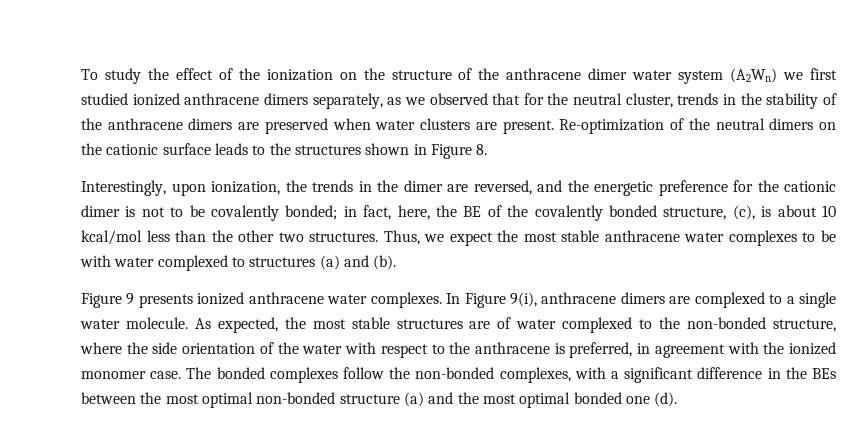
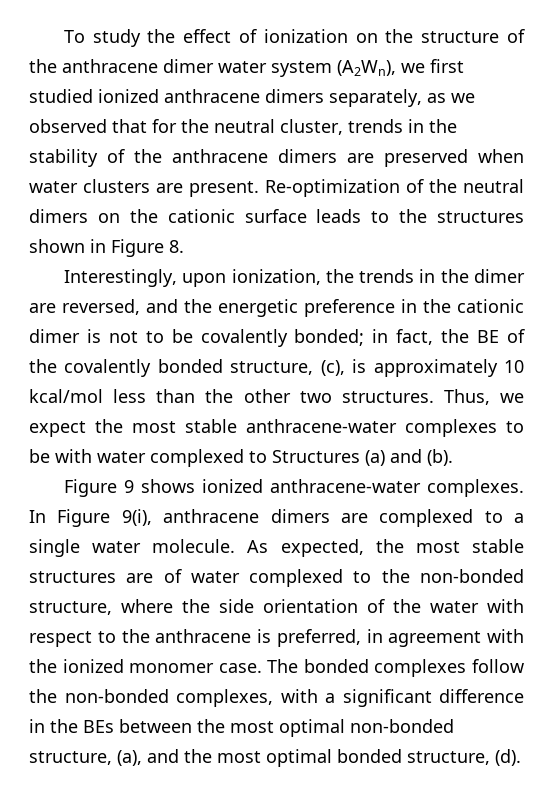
- To study the effect of the ionization on the structure of the anthracene dimer water system (A2Wn) we first studied ionized anthracene dimers separately, as we observed that for the neutral cluster, trends in the stability of the anthracene dimers are preserved when water clusters are present.
+ To study the effect of ionization on the structure of the anthracene dimer water system (A2Wn), we first studied ionized anthracene dimers separately, as we observed that for the neutral cluster, trends in the stability of the anthracene dimers are preserved when water clusters are present.
- Interestingly, upon ionization, the trends in the dimer are reversed, and the energetic preference for the cationic dimer is not to be covalently bonded; in fact, here, the BE of the covalently bonded structure, (c), is about 10 kcal/mol less than the other two structures.
+ Interestingly, upon ionization, the trends in the dimer are reversed, and the energetic preference in the cationic dimer is not to be covalently bonded; in fact, the BE of the covalently bonded structure, (c), is approximately 10 kcal/mol less than the other two structures.
- Thus, we expect the most stable anthracene water complexes to be with water complexed to structures (a) and (b).
+ Thus, we expect the most stable anthracene-water complexes to be with water complexed to Structures (a) and (b).
- Figure 9 presents ionized anthracene water complexes.
+ Figure 9 shows ionized anthracene-water complexes.
- The bonded complexes follow the non-bonded complexes, with a significant difference in the BEs between the most optimal non-bonded structure (a) and the most optimal bonded one (d).
+ The bonded complexes follow the non-bonded complexes, with a significant difference in the BEs between the most optimal non-bonded structure, (a), and the most optimal bonded structure, (d).

